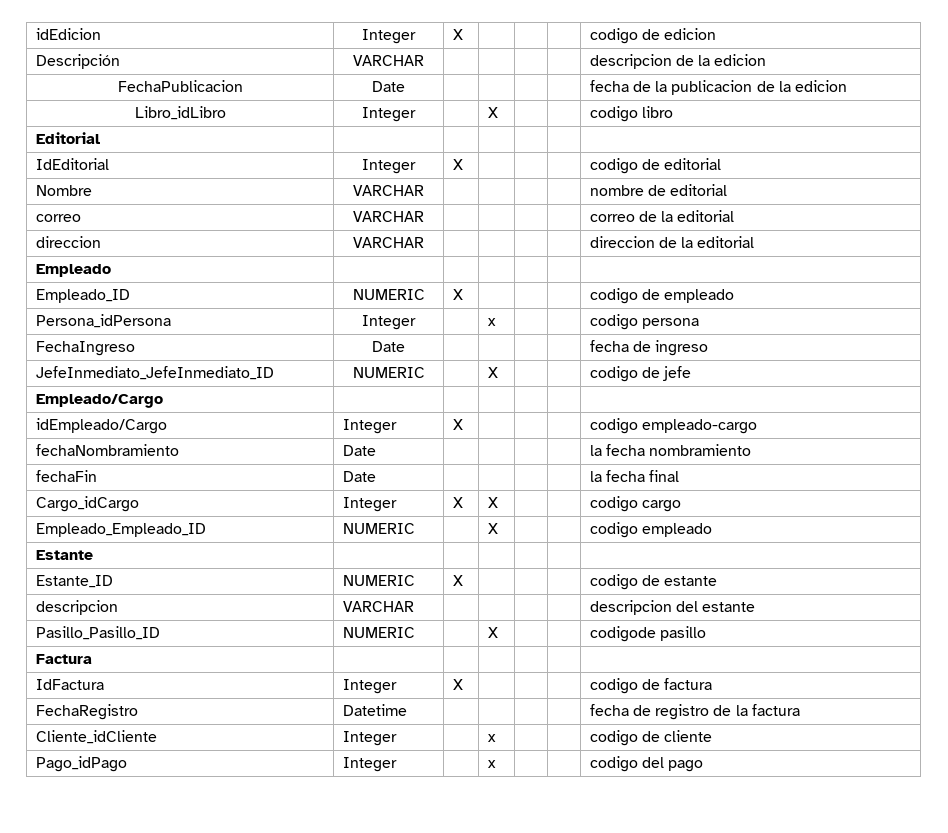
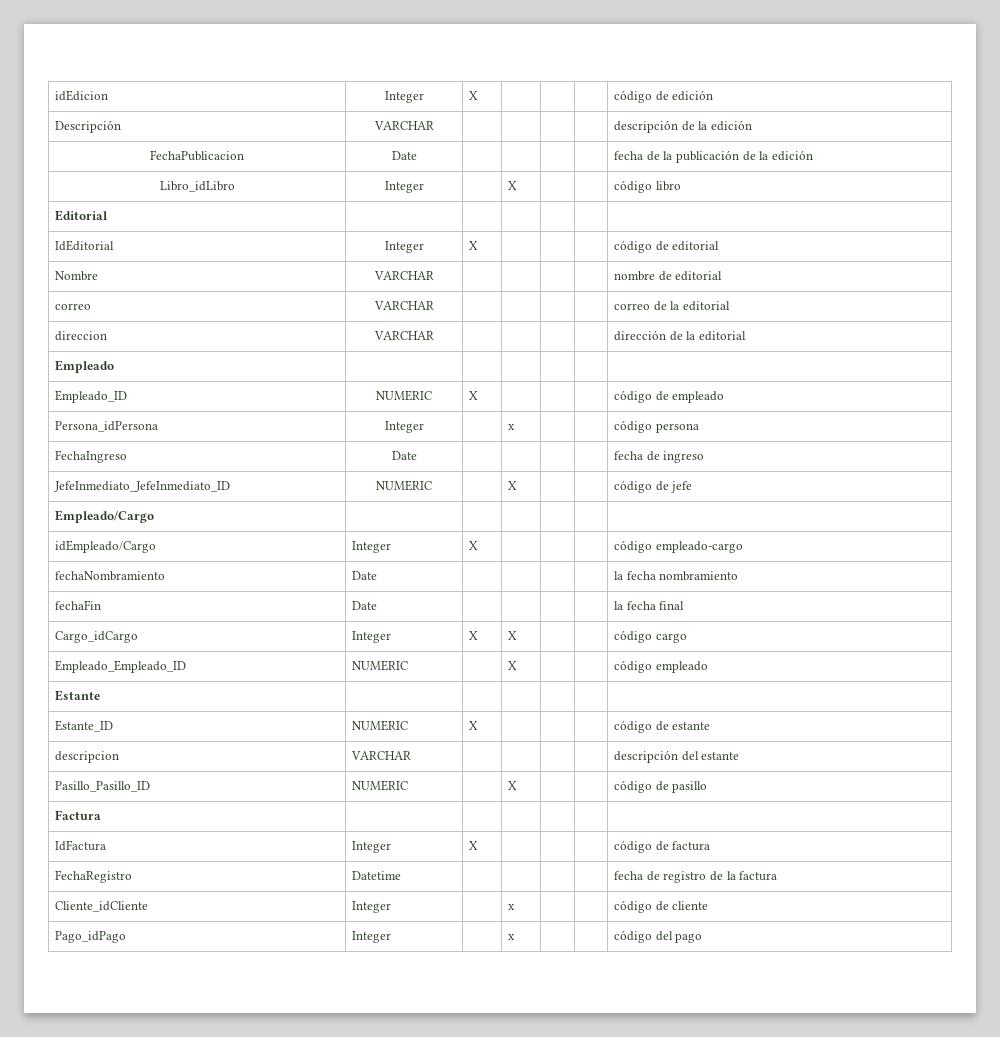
- idEdicion | Integer | X | | | | codigo de edicion
+ idEdicion | Integer | X | | | | código de edición
- Descripción | VARCHAR | | | | | descripcion de la edicion
+ Descripción | VARCHAR | | | | | descripción de la edición
- FechaPublicacion | Date | | | | | fecha de la publicacion de la edicion
+ FechaPublicacion | Date | | | | | fecha de la publicación de la edición
- Libro_idLibro | Integer | | X | | | codigo libro
+ Libro_idLibro | Integer | | X | | | código libro
- IdEditorial | Integer | X | | | | codigo de editorial
+ IdEditorial | Integer | X | | | | código de editorial
- direccion | VARCHAR | | | | | direccion de la editorial
+ direccion | VARCHAR | | | | | dirección de la editorial
- Empleado_ID | NUMERIC | X | | | | codigo de empleado
+ Empleado_ID | NUMERIC | X | | | | código de empleado
- Persona_idPersona | Integer | | x | | | codigo persona
+ Persona_idPersona | Integer | | x | | | código persona
- JefeInmediato_JefeInmediato_ID | NUMERIC | | X | | | codigo de jefe
+ JefeInmediato_JefeInmediato_ID | NUMERIC | | X | | | código de jefe
- idEmpleado/Cargo | Integer | X | | | | codigo empleado-cargo
+ idEmpleado/Cargo | Integer | X | | | | código empleado-cargo
- Cargo_idCargo | Integer | X | X | | | codigo cargo
+ Cargo_idCargo | Integer | X | X | | | código cargo
- Empleado_Empleado_ID | NUMERIC | | X | | | codigo empleado
+ Empleado_Empleado_ID | NUMERIC | | X | | | código empleado
- Estante_ID | NUMERIC | X | | | | codigo de estante
+ Estante_ID | NUMERIC | X | | | | código de estante
- descripcion | VARCHAR | | | | | descripcion del estante
+ descripcion | VARCHAR | | | | | descripción del estante
- Pasillo_Pasillo_ID | NUMERIC | | X | | | codigode pasillo
+ Pasillo_Pasillo_ID | NUMERIC | | X | | | código de pasillo
- IdFactura | Integer | X | | | | codigo de factura
+ IdFactura | Integer | X | | | | código de factura
- Cliente_idCliente | Integer | | x | | | codigo de cliente
+ Cliente_idCliente | Integer | | x | | | código de cliente
- Pago_idPago | Integer | | x | | | codigo del pago
+ Pago_idPago | Integer | | x | | | código del pago

